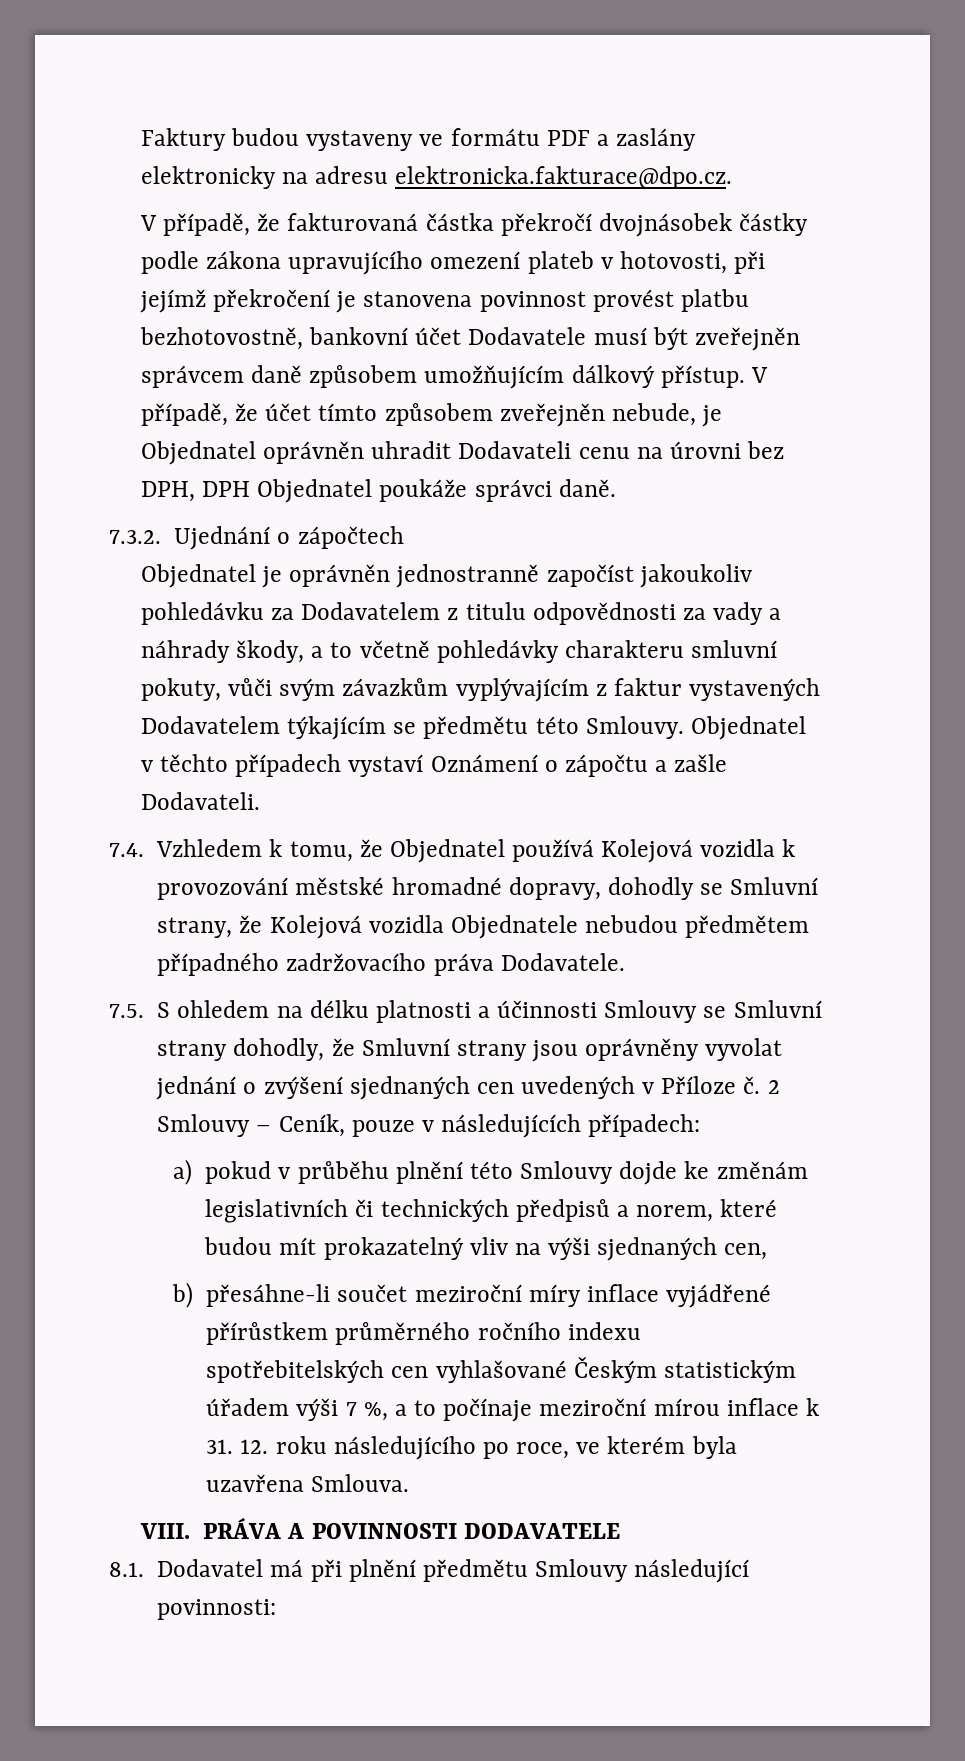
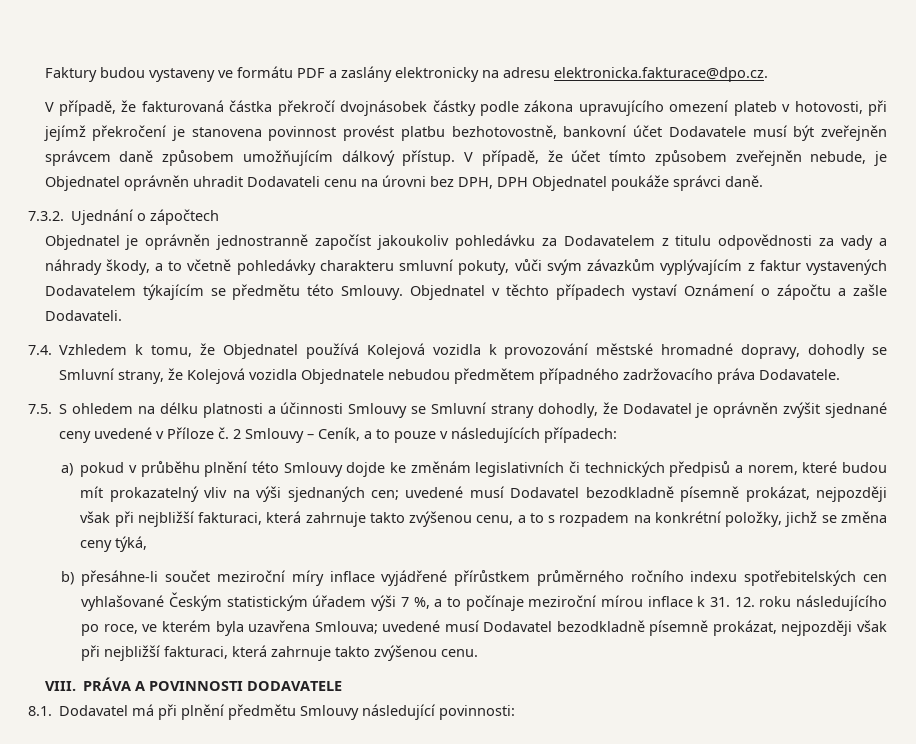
- 7.5. S ohledem na délku platnosti a účinnosti Smlouvy se Smluvní strany dohodly, že Smluvní strany jsou oprávněny vyvolat jednání o zvýšení sjednaných cen uvedených v Příloze č.
+ 7.5. S ohledem na délku platnosti a účinnosti Smlouvy se Smluvní strany dohodly, že Dodavatel je oprávněn zvýšit sjednané ceny uvedené v Příloze č.
- 2 Smlouvy – Ceník, pouze v následujících případech:
+ 2 Smlouvy – Ceník, a to pouze v následujících případech:
- a) pokud v průběhu plnění této Smlouvy dojde ke změnám legislativních či technických předpisů a norem, které budou mít prokazatelný vliv na výši sjednaných cen,
+ a) pokud v průběhu plnění této Smlouvy dojde ke změnám legislativních či technických předpisů a norem, které budou mít prokazatelný vliv na výši sjednaných cen; uvedené musí Dodavatel bezodkladně písemně prokázat, nejpozději však při nejbližší fakturaci, která zahrnuje takto zvýšenou cenu, a to s rozpadem na konkrétní položky, jichž se změna ceny týká,
- b) přesáhne-li součet meziroční míry inflace vyjádřené přírůstkem průměrného ročního indexu spotřebitelských cen vyhlašované Českým statistickým úřadem výši 7 %, a to počínaje meziroční mírou inflace k 31. 12. roku následujícího po roce, ve kterém byla uzavřena Smlouva.
+ b) přesáhne-li součet meziroční míry inflace vyjádřené přírůstkem průměrného ročního indexu spotřebitelských cen vyhlašované Českým statistickým úřadem výši 7 %, a to počínaje meziroční mírou inflace k 31. 12. roku následujícího po roce, ve kterém byla uzavřena Smlouva; uvedené musí Dodavatel bezodkladně písemně prokázat, nejpozději však při nejbližší fakturaci, která zahrnuje takto zvýšenou cenu.

